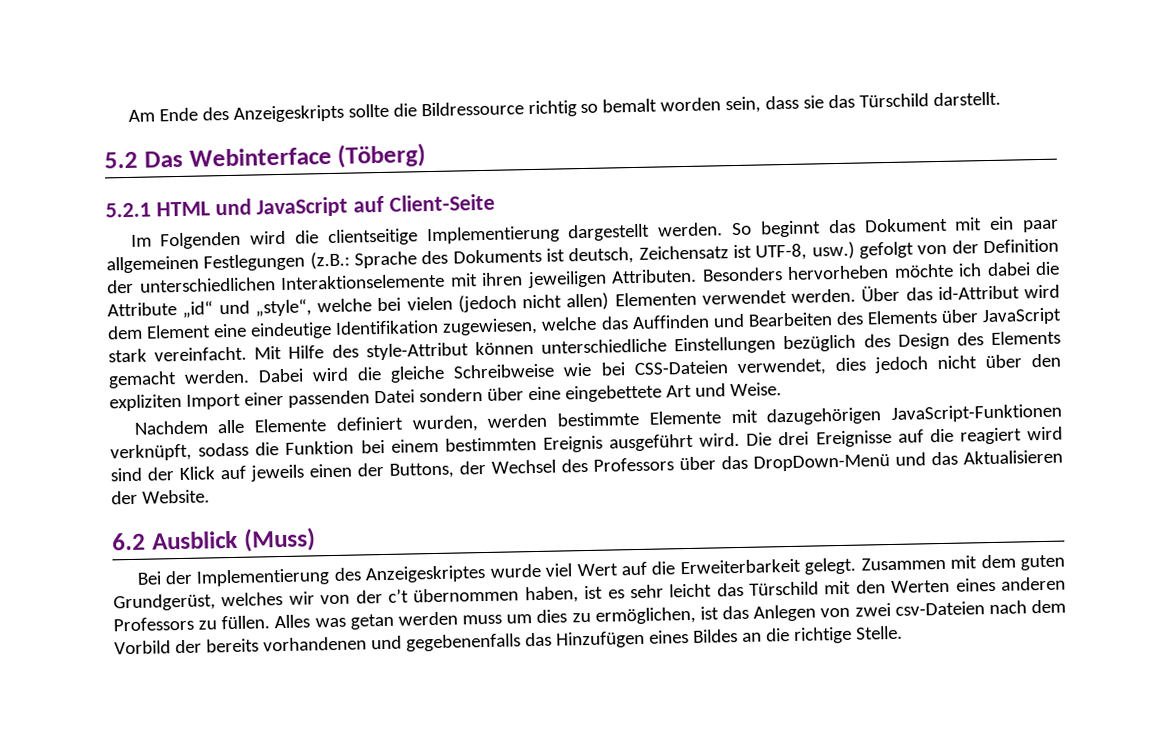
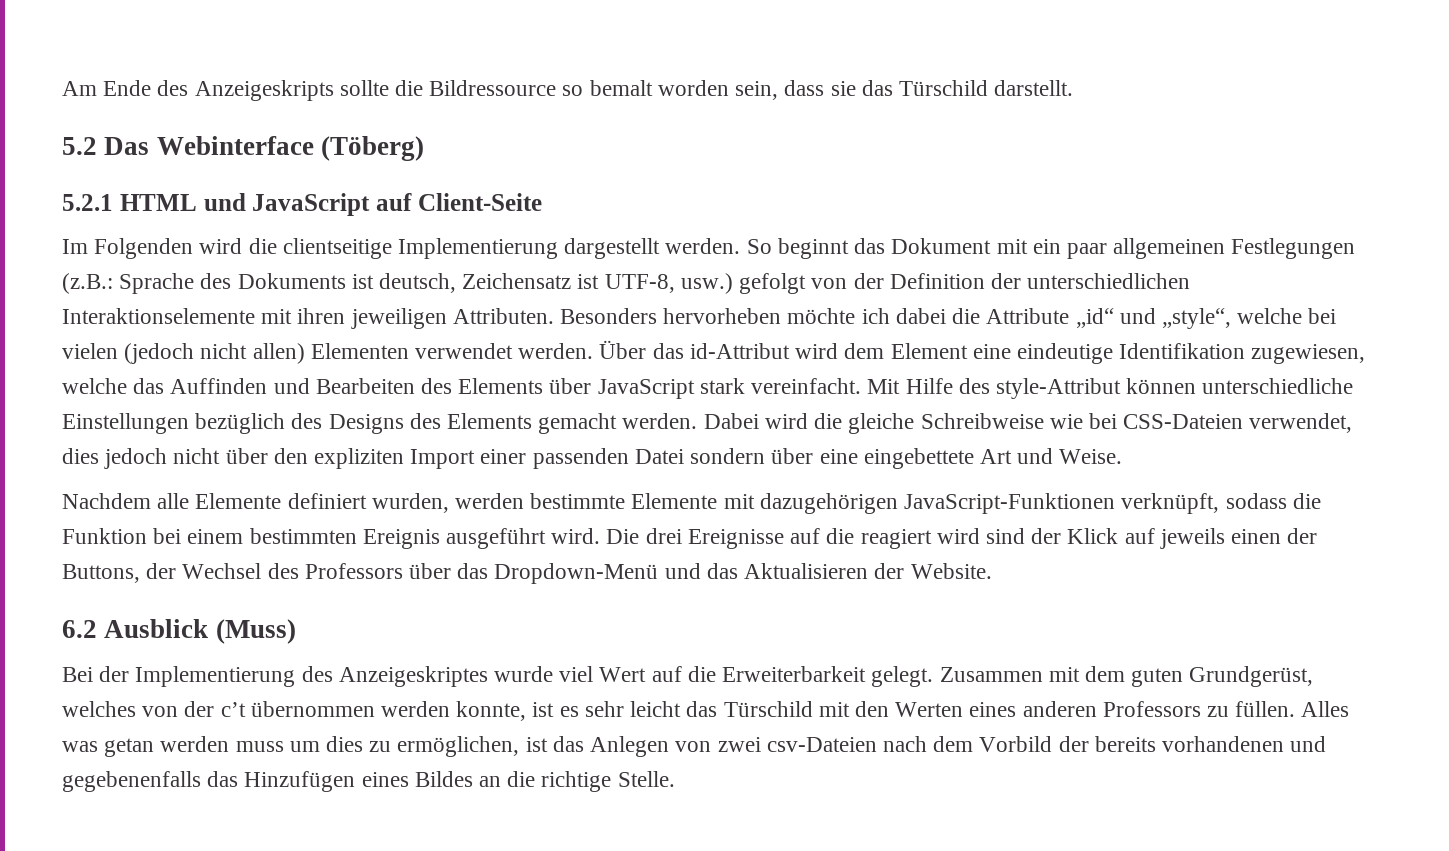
- Am Ende des Anzeigeskripts sollte die Bildressource richtig so bemalt worden sein, dass sie das Türschild darstellt.
+ Am Ende des Anzeigeskripts sollte die Bildressource so bemalt worden sein, dass sie das Türschild darstellt.
- Mit Hilfe des style-Attribut können unterschiedliche Einstellungen bezüglich des Design des Elements gemacht werden.
+ Mit Hilfe des style-Attribut können unterschiedliche Einstellungen bezüglich des Designs des Elements gemacht werden.
- Die drei Ereignisse auf die reagiert wird sind der Klick auf jeweils einen der Buttons, der Wechsel des Professors über das DropDown-Menü und das Aktualisieren der Website.
+ Die drei Ereignisse auf die reagiert wird sind der Klick auf jeweils einen der Buttons, der Wechsel des Professors über das Dropdown-Menü und das Aktualisieren der Website.
- Zusammen mit dem guten Grundgerüst, welches wir von der c’t übernommen haben, ist es sehr leicht das Türschild mit den Werten eines anderen Professors zu füllen.
+ Zusammen mit dem guten Grundgerüst, welches von der c’t übernommen werden konnte, ist es sehr leicht das Türschild mit den Werten eines anderen Professors zu füllen.

